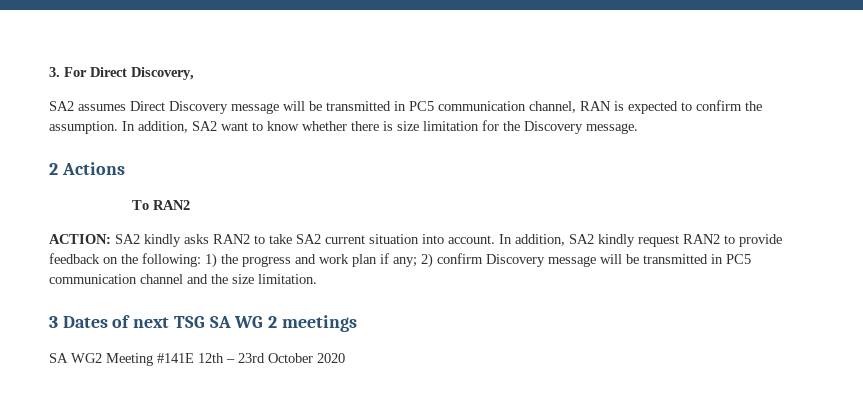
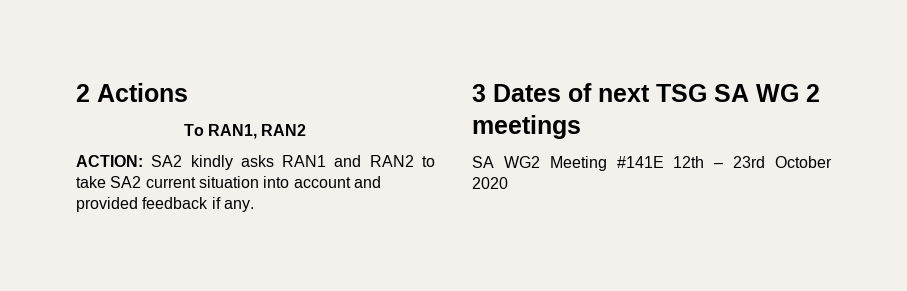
- 3. For Direct Discovery,
- SA2 assumes Direct Discovery message will be transmitted in PC5 communication channel, RAN is expected to confirm the assumption. In addition, SA2 want to know whether there is size limitation for the Discovery message.
- To RAN2
+ To RAN1, RAN2
- ACTION: SA2 kindly asks RAN2 to take SA2 current situation into account. In addition, SA2 kindly request RAN2 to provide feedback on the following: 1) the progress and work plan if any; 2) confirm Discovery message will be transmitted in PC5 communication channel and the size limitation.
+ ACTION: SA2 kindly asks RAN1 and RAN2 to take SA2 current situation into account and provided feedback if any.

